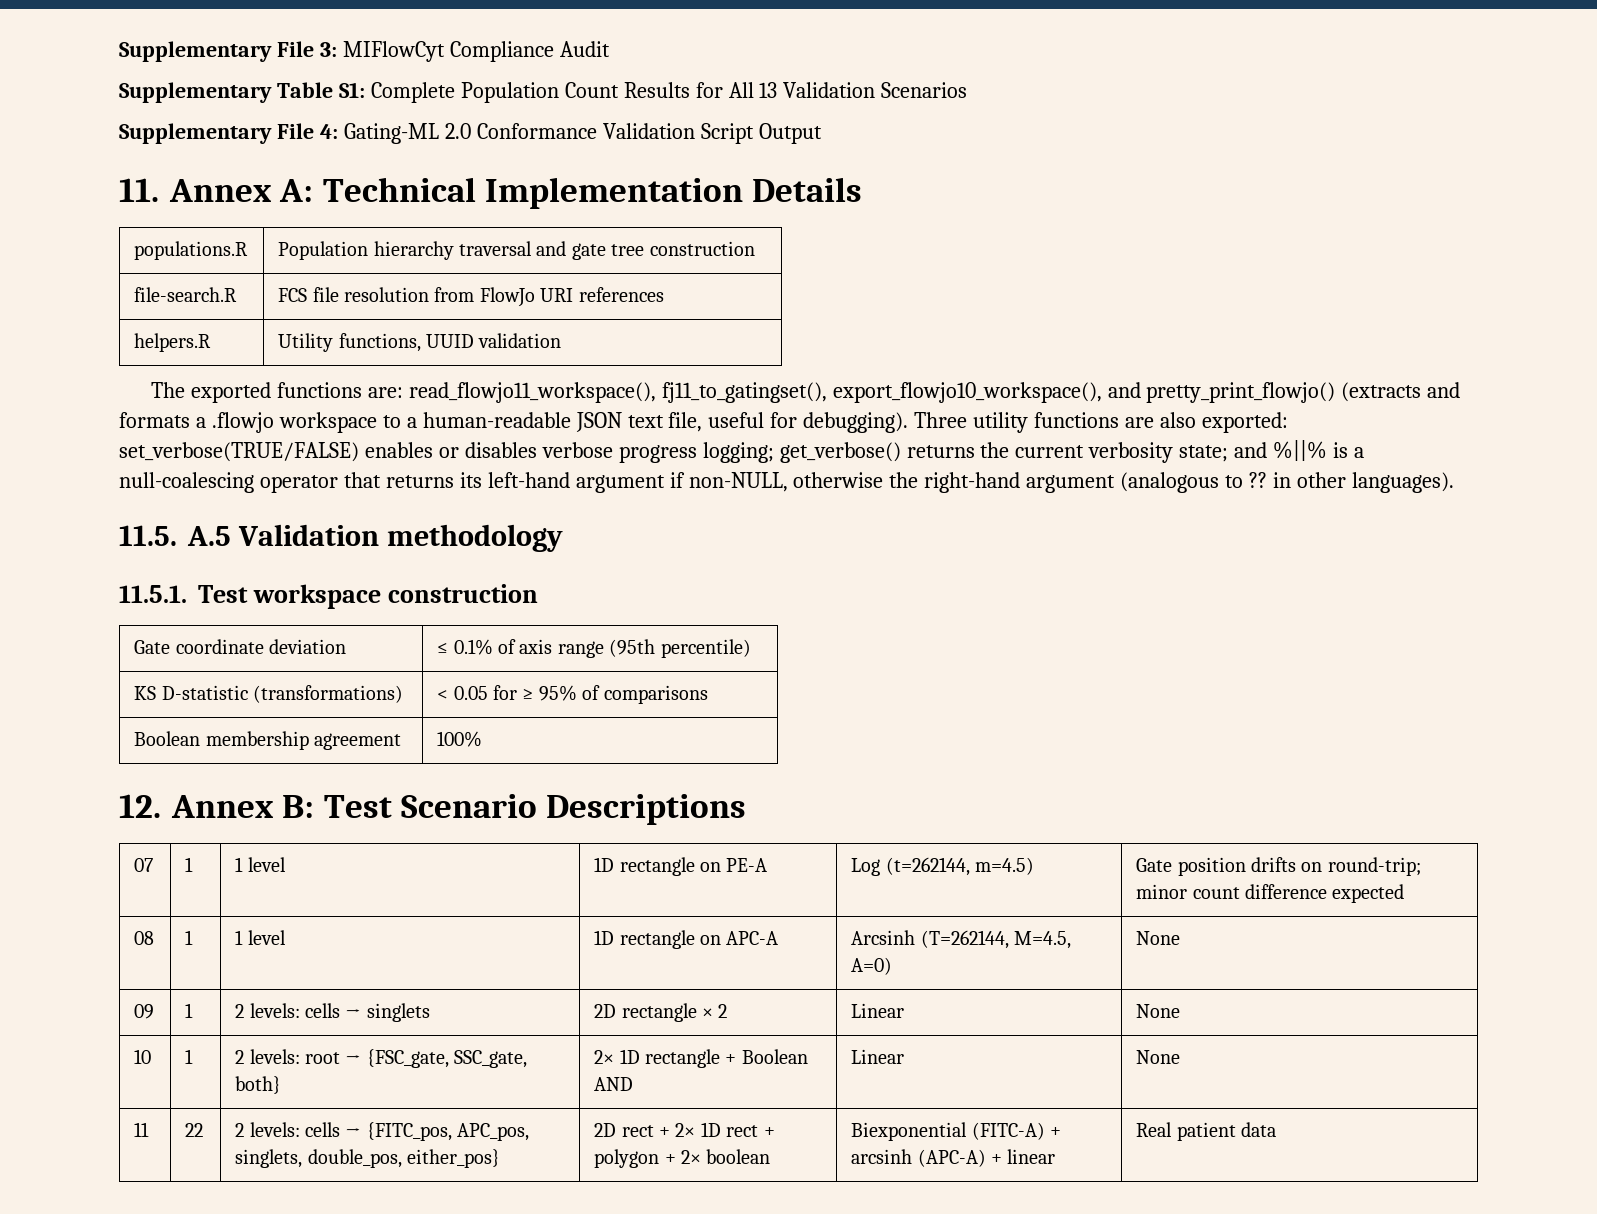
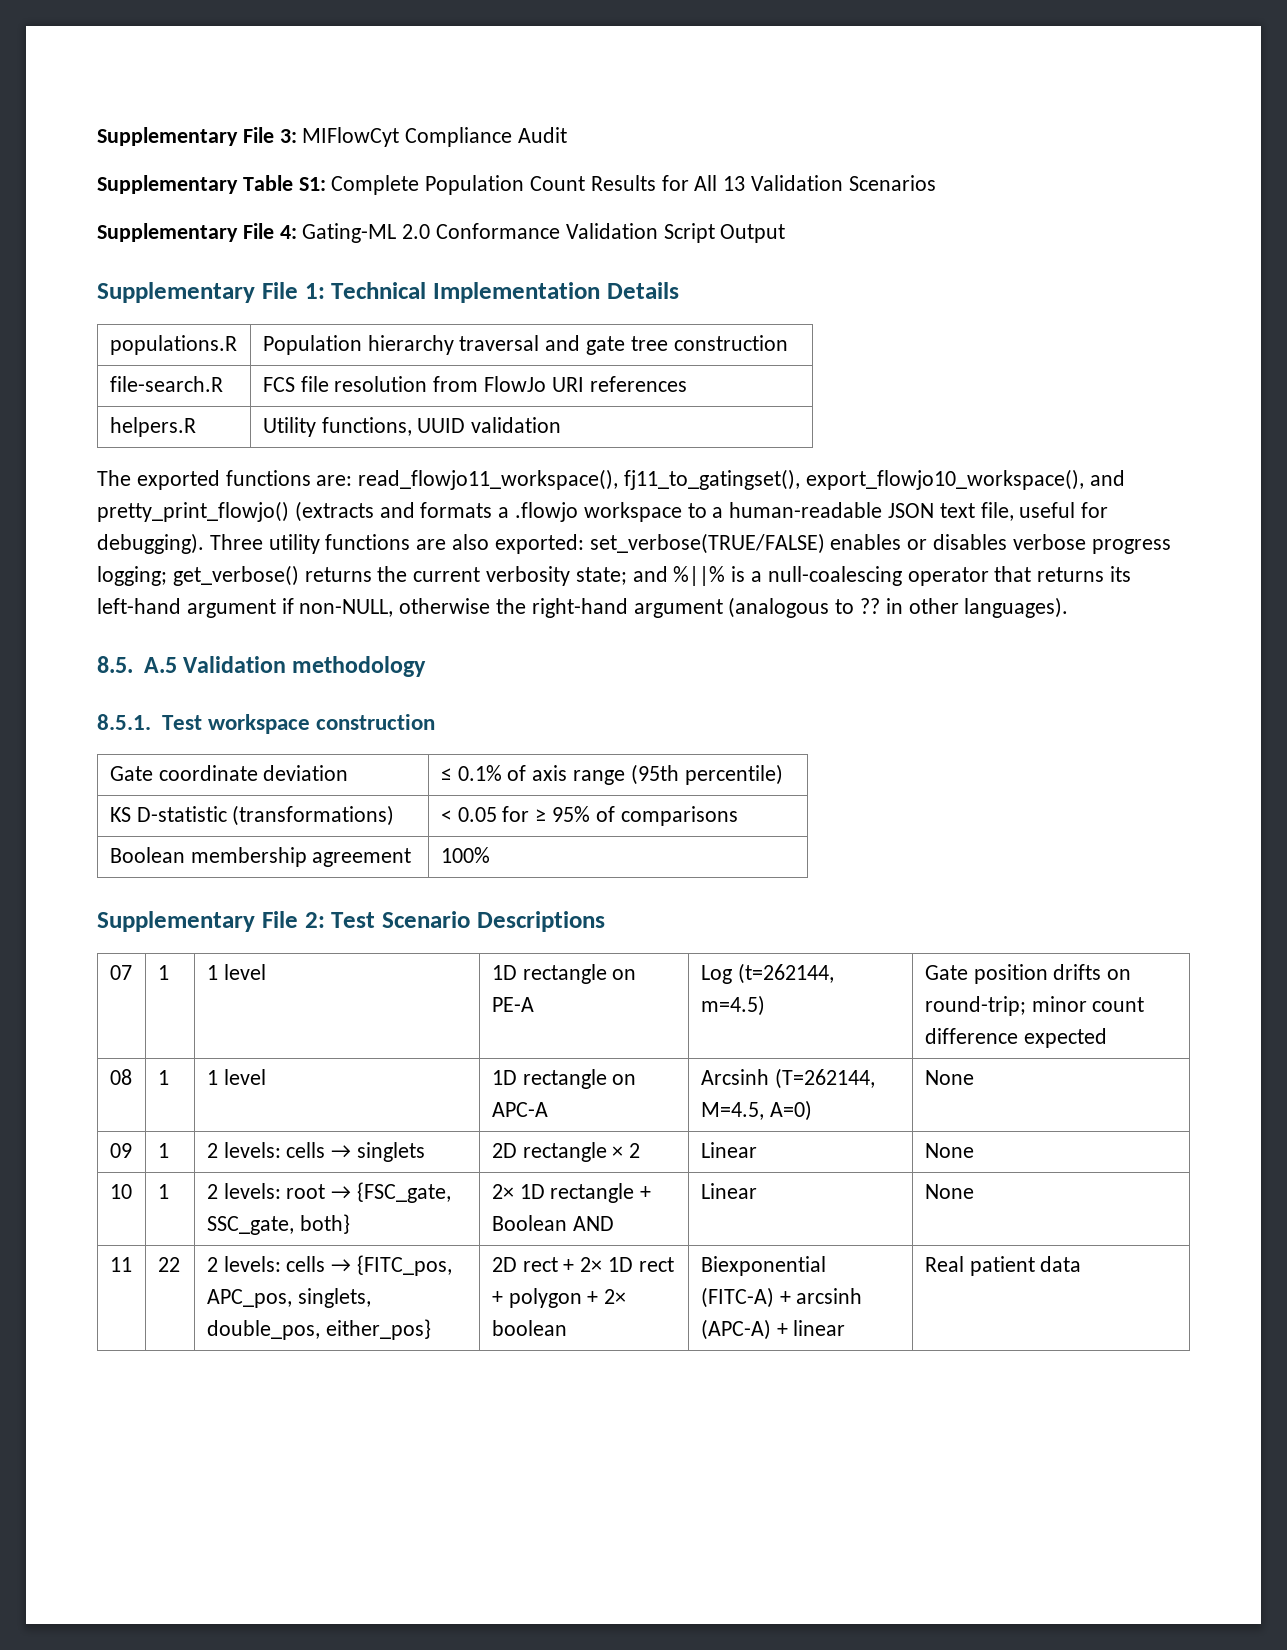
- 11. Annex A: Technical Implementation Details
+ Supplementary File 1: Technical Implementation Details
- 11.5. A.5 Validation methodology
+ 8.5. A.5 Validation methodology
- 11.5.1. Test workspace construction
+ 8.5.1. Test workspace construction
- 12. Annex B: Test Scenario Descriptions
+ Supplementary File 2: Test Scenario Descriptions

